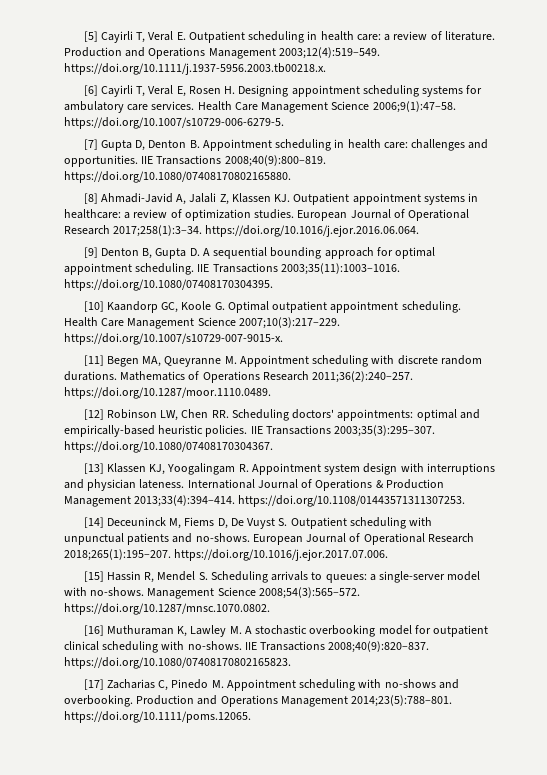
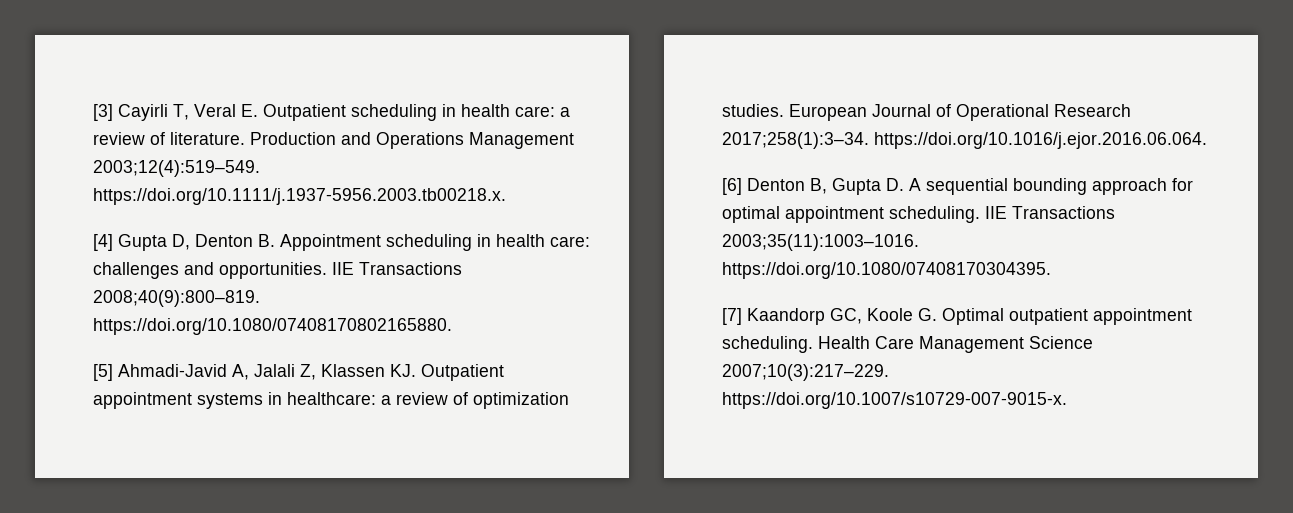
- [5] Cayirli T, Veral E. Outpatient scheduling in health care: a review of literature.
+ [3] Cayirli T, Veral E. Outpatient scheduling in health care: a review of literature.
- [6] Cayirli T, Veral E, Rosen H. Designing appointment scheduling systems for ambulatory care services. Health Care Management Science 2006;9(1):47–58. https://doi.org/10.1007/s10729-006-6279-5.
- [7] Gupta D, Denton B. Appointment scheduling in health care: challenges and opportunities.
+ [4] Gupta D, Denton B. Appointment scheduling in health care: challenges and opportunities.
- [8] Ahmadi-Javid A, Jalali Z, Klassen KJ. Outpatient appointment systems in healthcare: a review of optimization studies.
+ [5] Ahmadi-Javid A, Jalali Z, Klassen KJ. Outpatient appointment systems in healthcare: a review of optimization studies.
- [9] Denton B, Gupta D. A sequential bounding approach for optimal appointment scheduling.
+ [6] Denton B, Gupta D. A sequential bounding approach for optimal appointment scheduling.
- [10] Kaandorp GC, Koole G. Optimal outpatient appointment scheduling.
+ [7] Kaandorp GC, Koole G. Optimal outpatient appointment scheduling.
- [11] Begen MA, Queyranne M. Appointment scheduling with discrete random durations. Mathematics of Operations Research 2011;36(2):240–257. https://doi.org/10.1287/moor.1110.0489.
- [12] Robinson LW, Chen RR. Scheduling doctors' appointments: optimal and empirically-based heuristic policies. IIE Transactions 2003;35(3):295–307. https://doi.org/10.1080/07408170304367.
- [13] Klassen KJ, Yoogalingam R. Appointment system design with interruptions and physician lateness. International Journal of Operations & Production Management 2013;33(4):394–414. https://doi.org/10.1108/01443571311307253.
- [14] Deceuninck M, Fiems D, De Vuyst S. Outpatient scheduling with unpunctual patients and no-shows. European Journal of Operational Research 2018;265(1):195–207. https://doi.org/10.1016/j.ejor.2017.07.006.
- [15] Hassin R, Mendel S. Scheduling arrivals to queues: a single-server model with no-shows. Management Science 2008;54(3):565–572. https://doi.org/10.1287/mnsc.1070.0802.
- [16] Muthuraman K, Lawley M. A stochastic overbooking model for outpatient clinical scheduling with no-shows. IIE Transactions 2008;40(9):820–837. https://doi.org/10.1080/07408170802165823.
- [17] Zacharias C, Pinedo M. Appointment scheduling with no-shows and overbooking. Production and Operations Management 2014;23(5):788–801. https://doi.org/10.1111/poms.12065.

